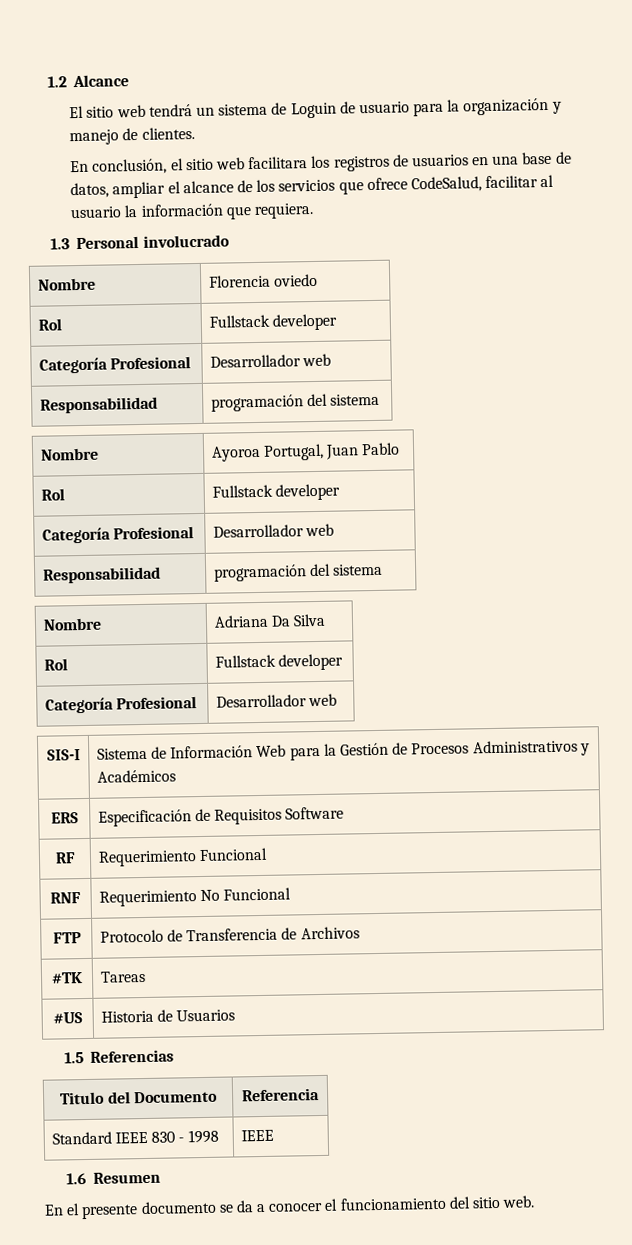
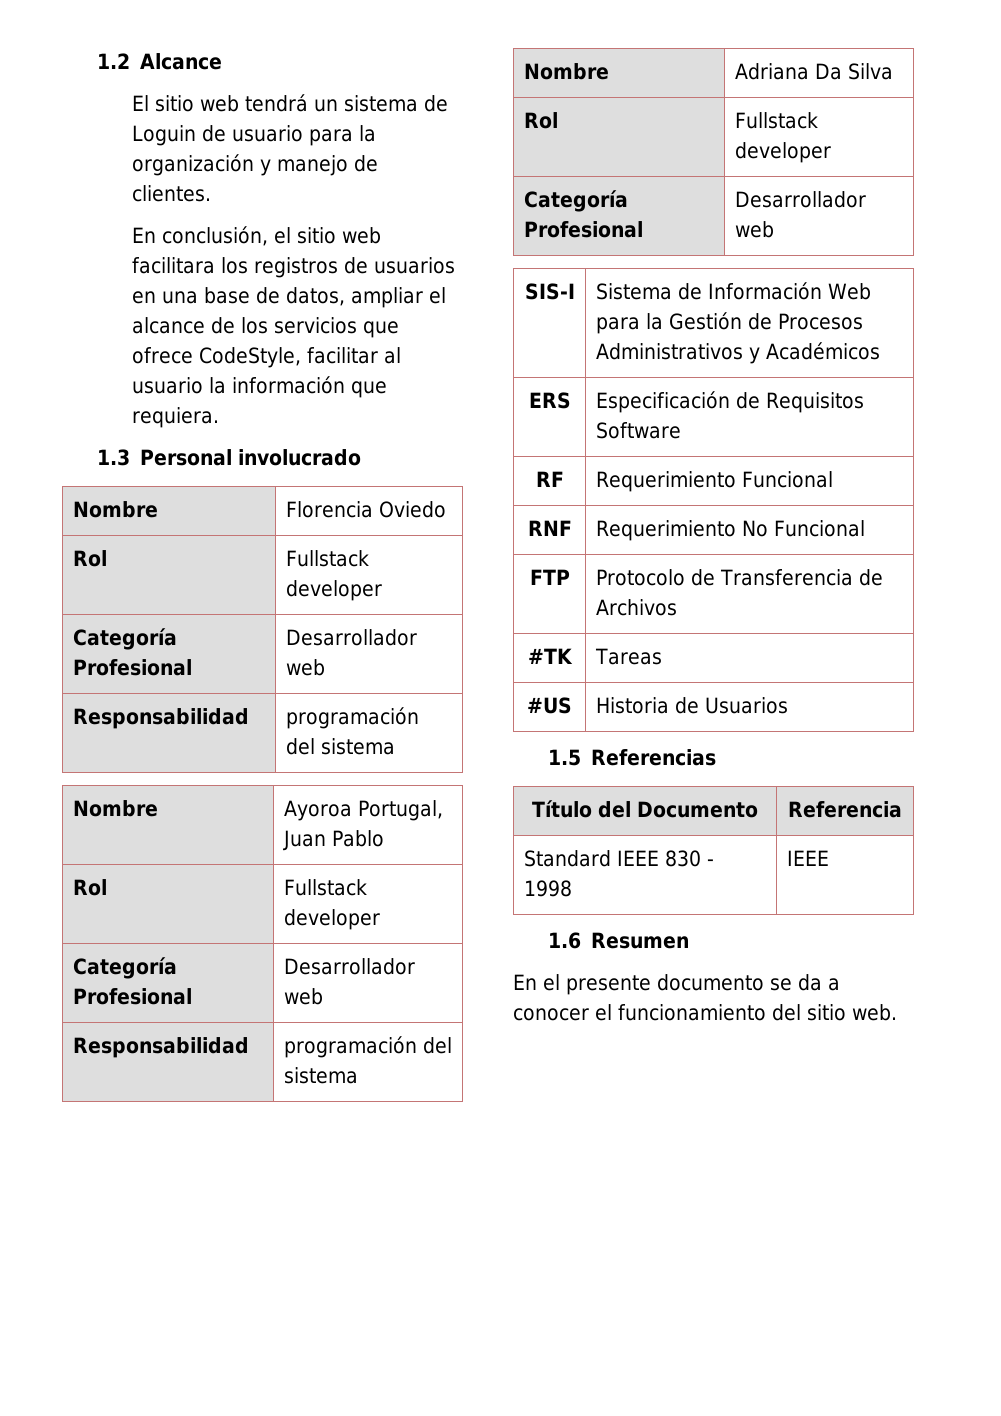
- En conclusión, el sitio web facilitara los registros de usuarios en una base de datos, ampliar el alcance de los servicios que ofrece CodeSalud, facilitar al usuario la información que requiera.
+ En conclusión, el sitio web facilitara los registros de usuarios en una base de datos, ampliar el alcance de los servicios que ofrece CodeStyle, facilitar al usuario la información que requiera.
- Nombre | Florencia oviedo
+ Nombre | Florencia Oviedo
- Titulo del Documento | Referencia
+ Título del Documento | Referencia

